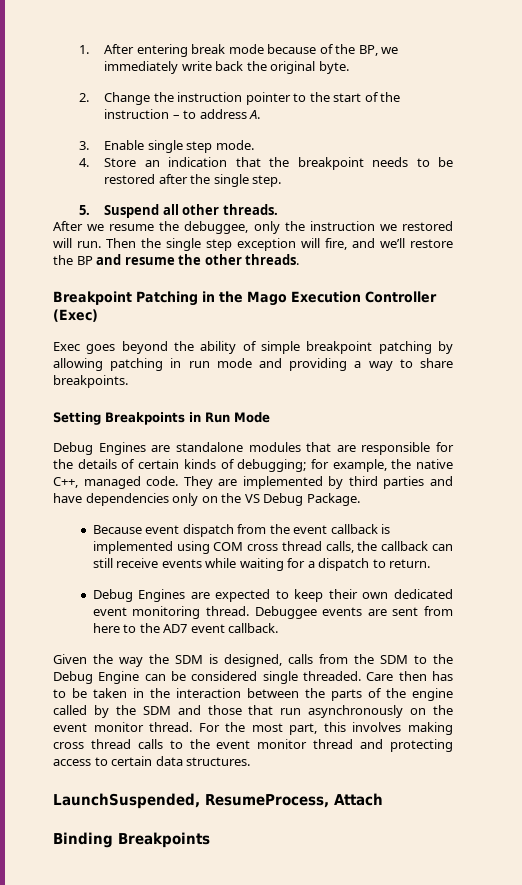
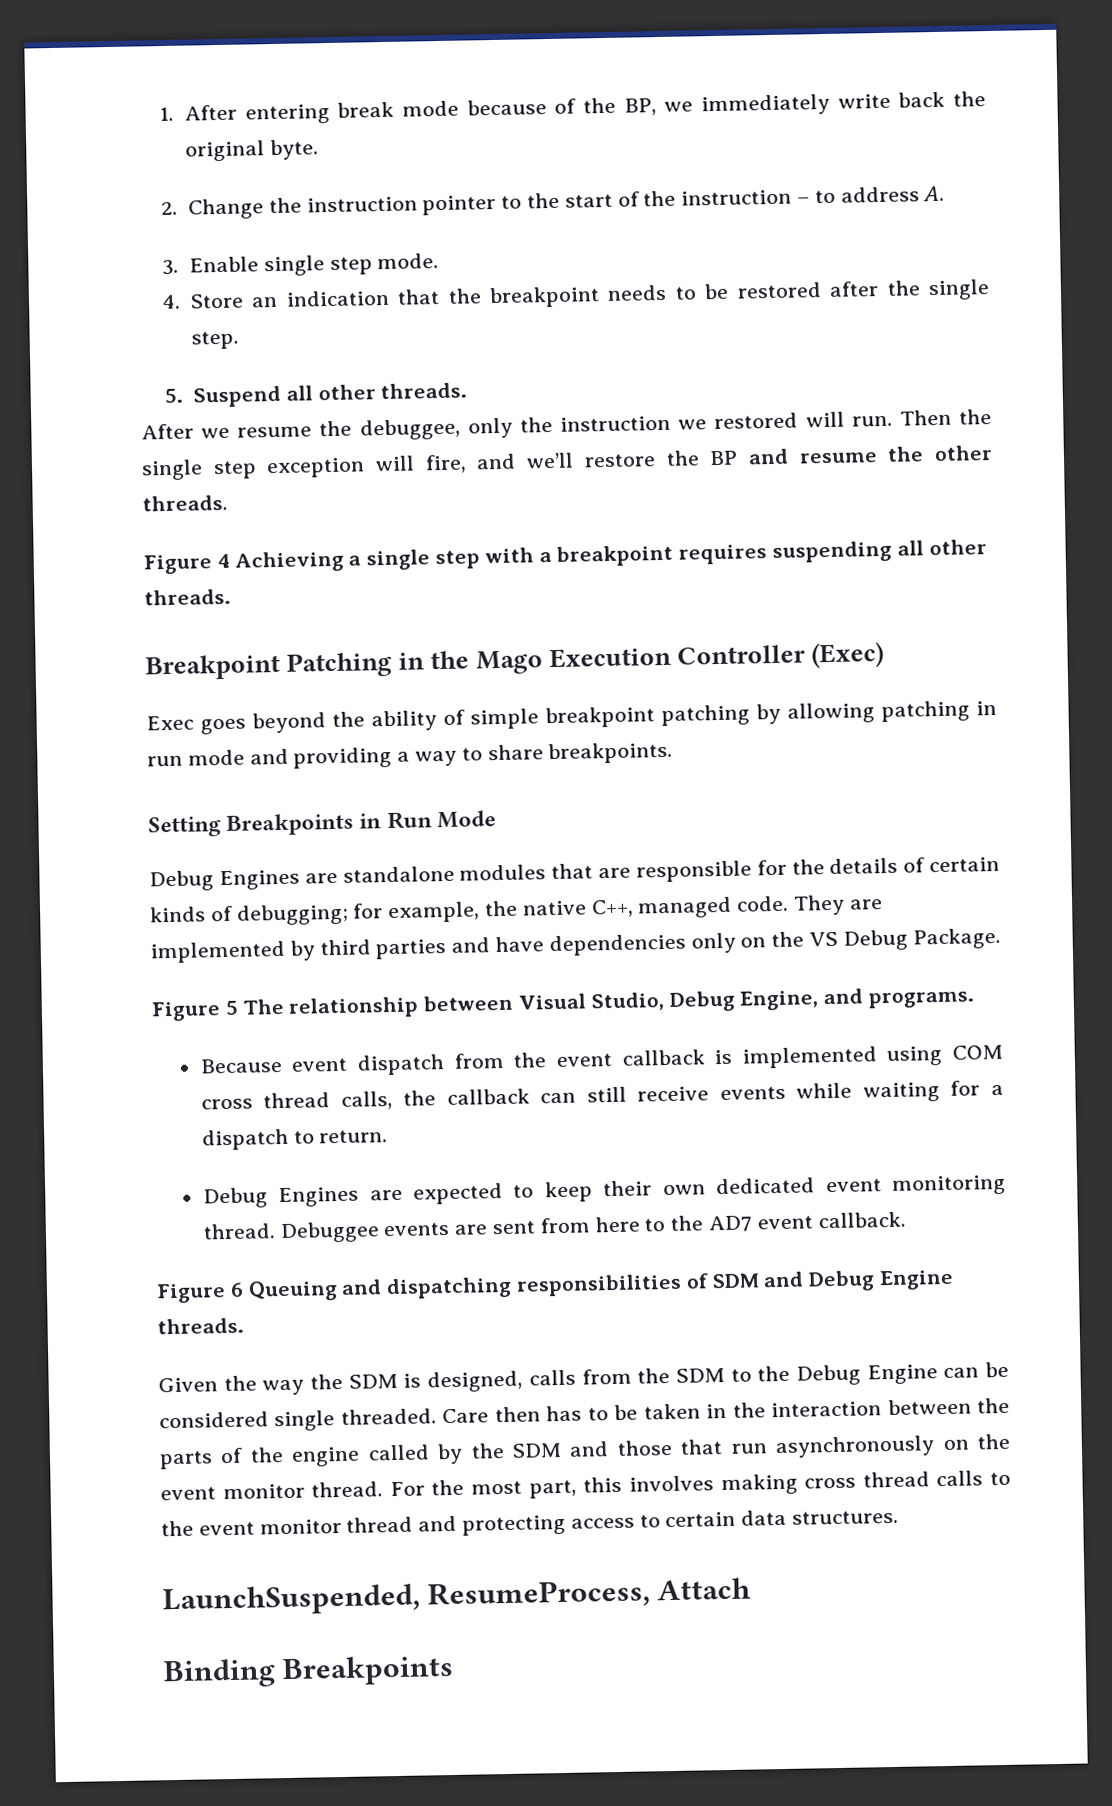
+ Figure 4 Achieving a single step with a breakpoint requires suspending all other threads.
+ Figure 5 The relationship between Visual Studio, Debug Engine, and programs.
+ Figure 6 Queuing and dispatching responsibilities of SDM and Debug Engine threads.

